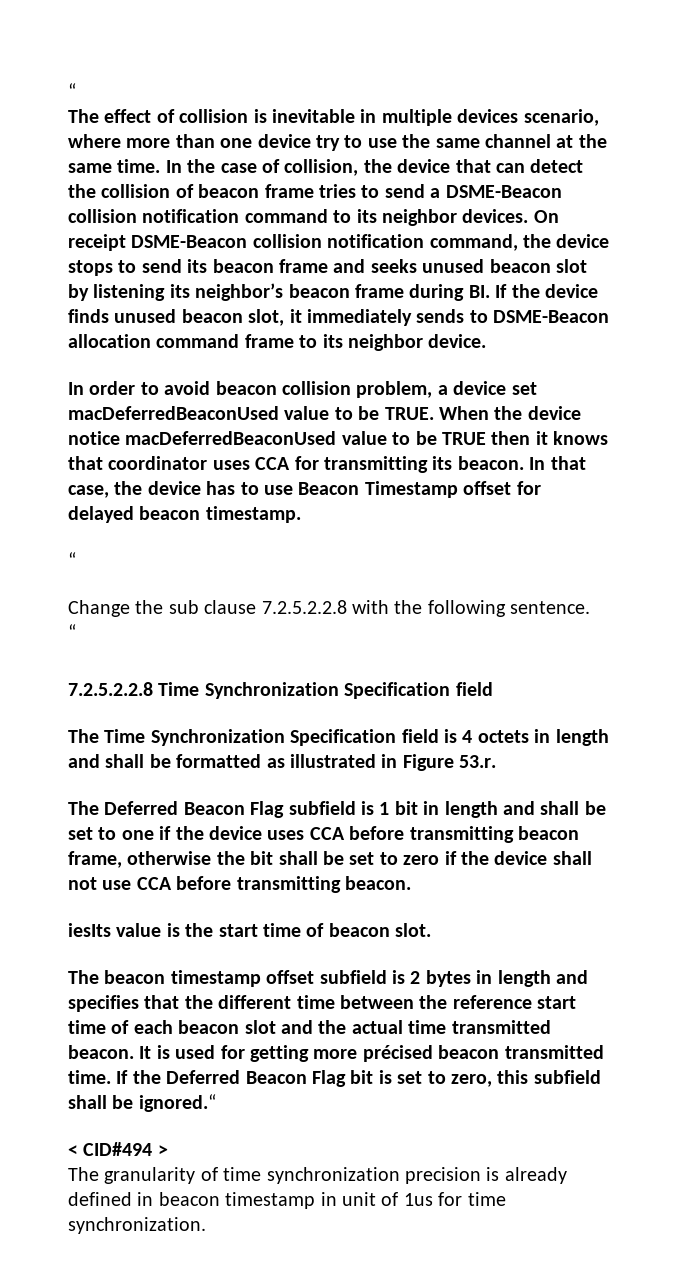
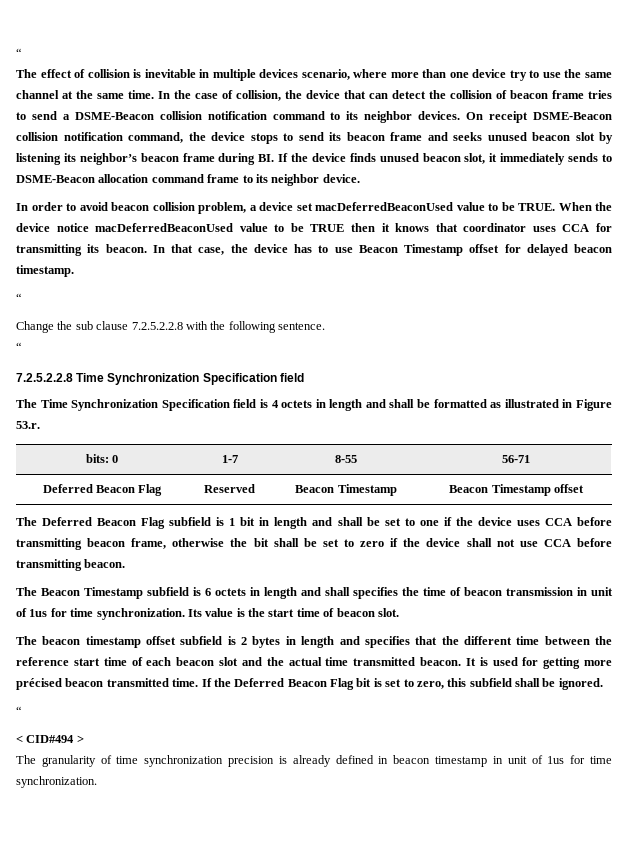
+ bits: 0 | 1-7 | 8-55 | 56-71
+ Deferred Beacon Flag | Reserved | Beacon Timestamp | Beacon Timestamp offset
- iesIts value is the start time of beacon slot.
+ The Beacon Timestamp subfield is 6 octets in length and shall specifies the time of beacon transmission in unit of 1us for time synchronization. Its value is the start time of beacon slot.
- If the Deferred Beacon Flag bit is set to zero, this subfield shall be ignored.“
+ If the Deferred Beacon Flag bit is set to zero, this subfield shall be ignored.
+ “

